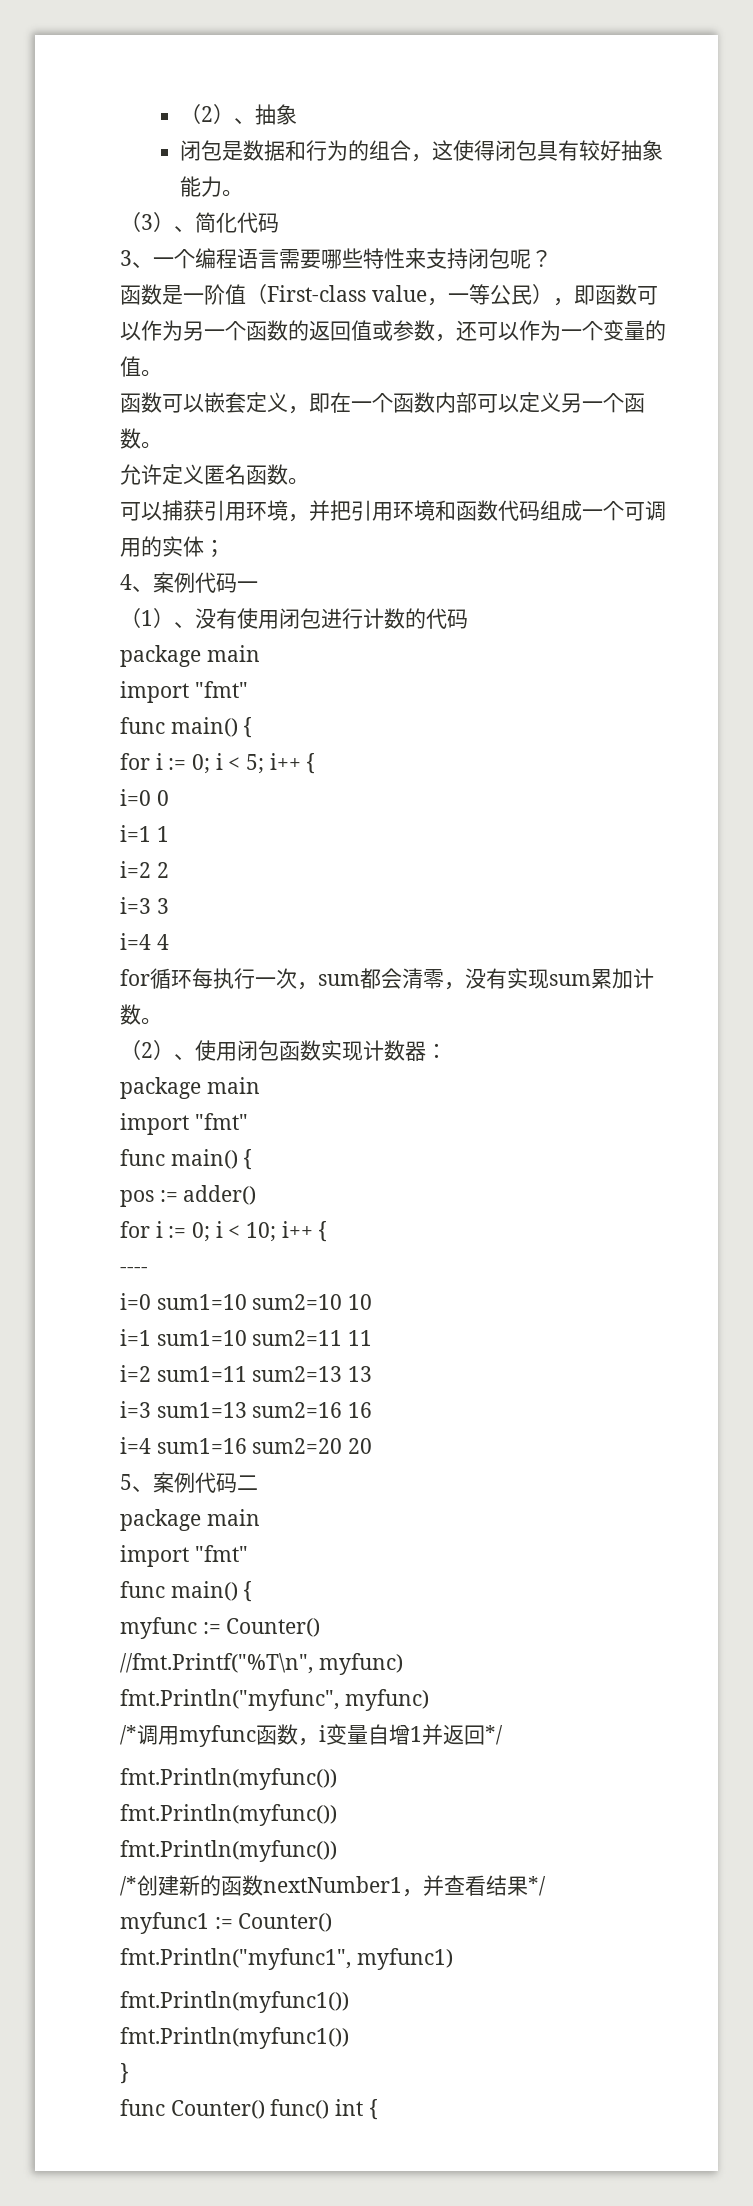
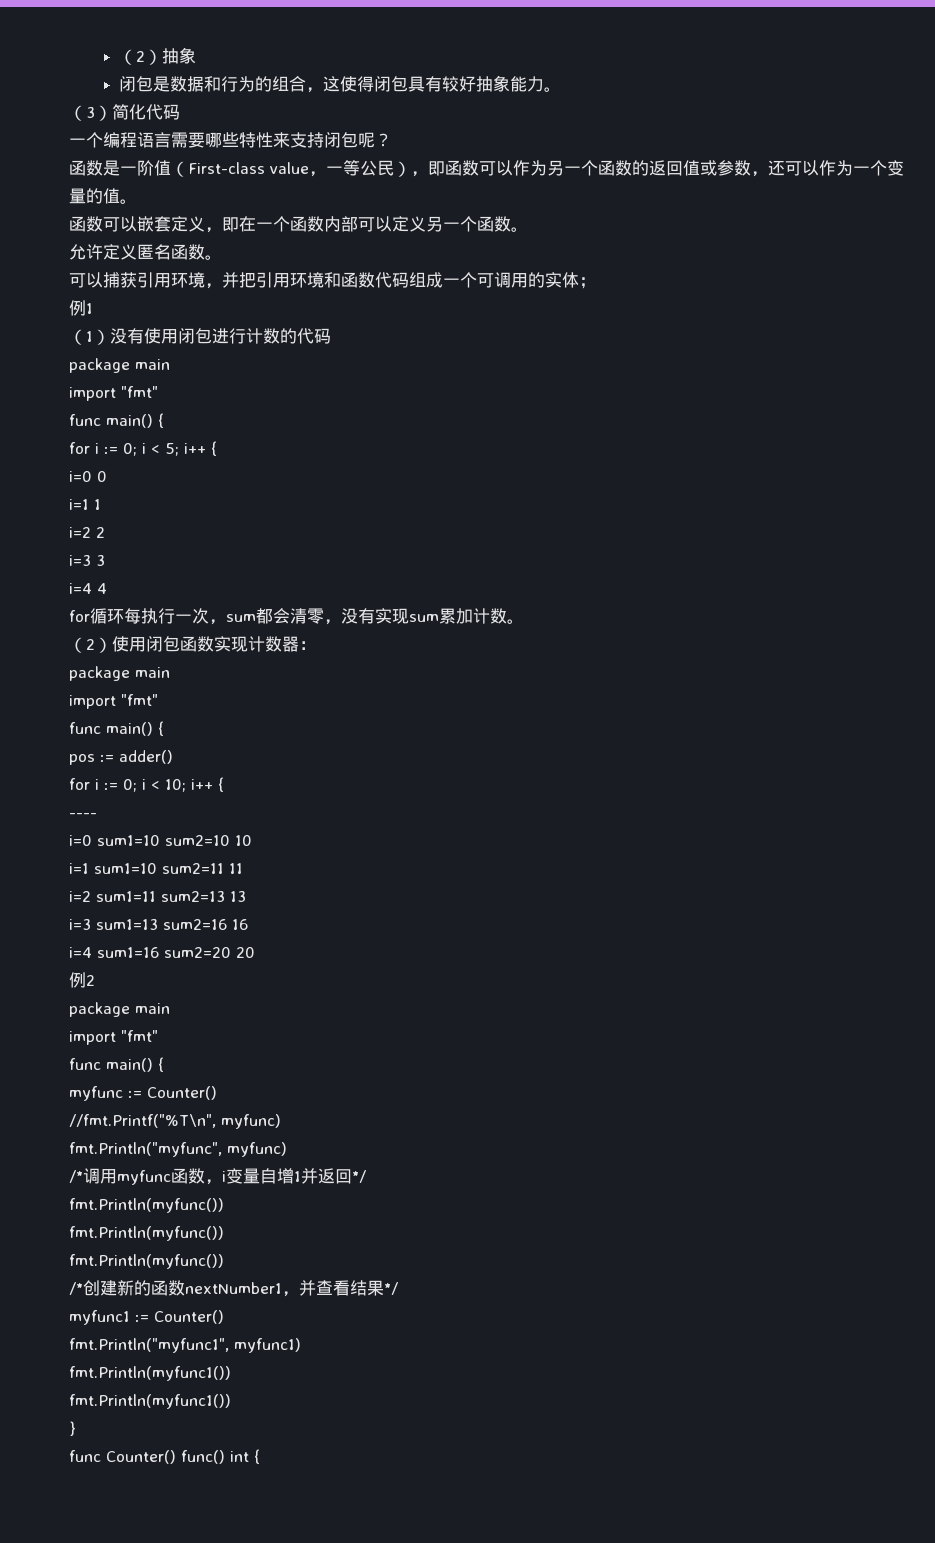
- （2）、抽象
+ （2）抽象
- （3）、简化代码
+ （3）简化代码
- 3、一个编程语言需要哪些特性来支持闭包呢？
+ 一个编程语言需要哪些特性来支持闭包呢？
- 4、案例代码一
+ 例1
- （1）、没有使用闭包进行计数的代码
+ （1）没有使用闭包进行计数的代码
- （2）、使用闭包函数实现计数器：
+ （2）使用闭包函数实现计数器：
- 5、案例代码二
+ 例2

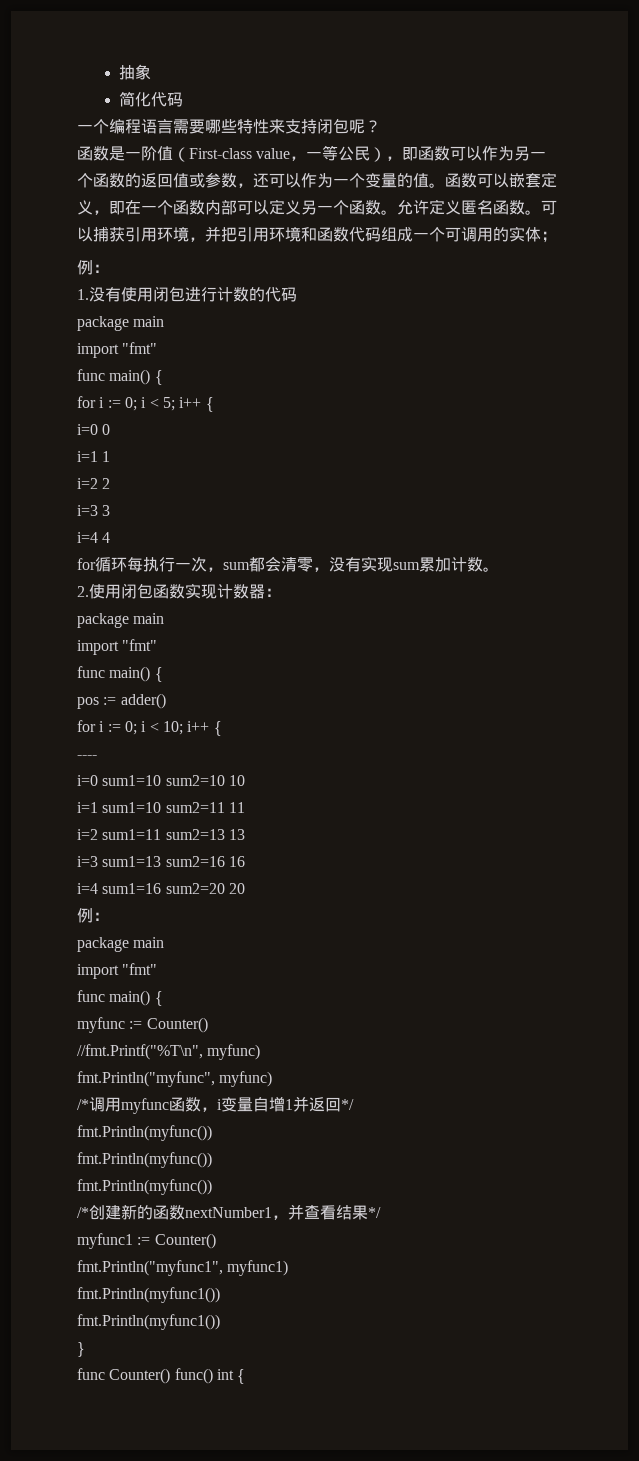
- （2）抽象
+ 抽象
- 闭包是数据和行为的组合，这使得闭包具有较好抽象能力。
- （3）简化代码
+ 简化代码
- 函数是一阶值（First-class value，一等公民），即函数可以作为另一个函数的返回值或参数，还可以作为一个变量的值。
- 函数可以嵌套定义，即在一个函数内部可以定义另一个函数。
- 允许定义匿名函数。
- 可以捕获引用环境，并把引用环境和函数代码组成一个可调用的实体；
- 例1
- （1）没有使用闭包进行计数的代码
+ 函数是一阶值（First-class value，一等公民），即函数可以作为另一个函数的返回值或参数，还可以作为一个变量的值。函数可以嵌套定义，即在一个函数内部可以定义另一个函数。允许定义匿名函数。可以捕获引用环境，并把引用环境和函数代码组成一个可调用的实体；
+ 例：
+ 1.没有使用闭包进行计数的代码
- （2）使用闭包函数实现计数器：
+ 2.使用闭包函数实现计数器：
  i=4 sum1=16 sum2=20 20
- 例2
+ 例：

